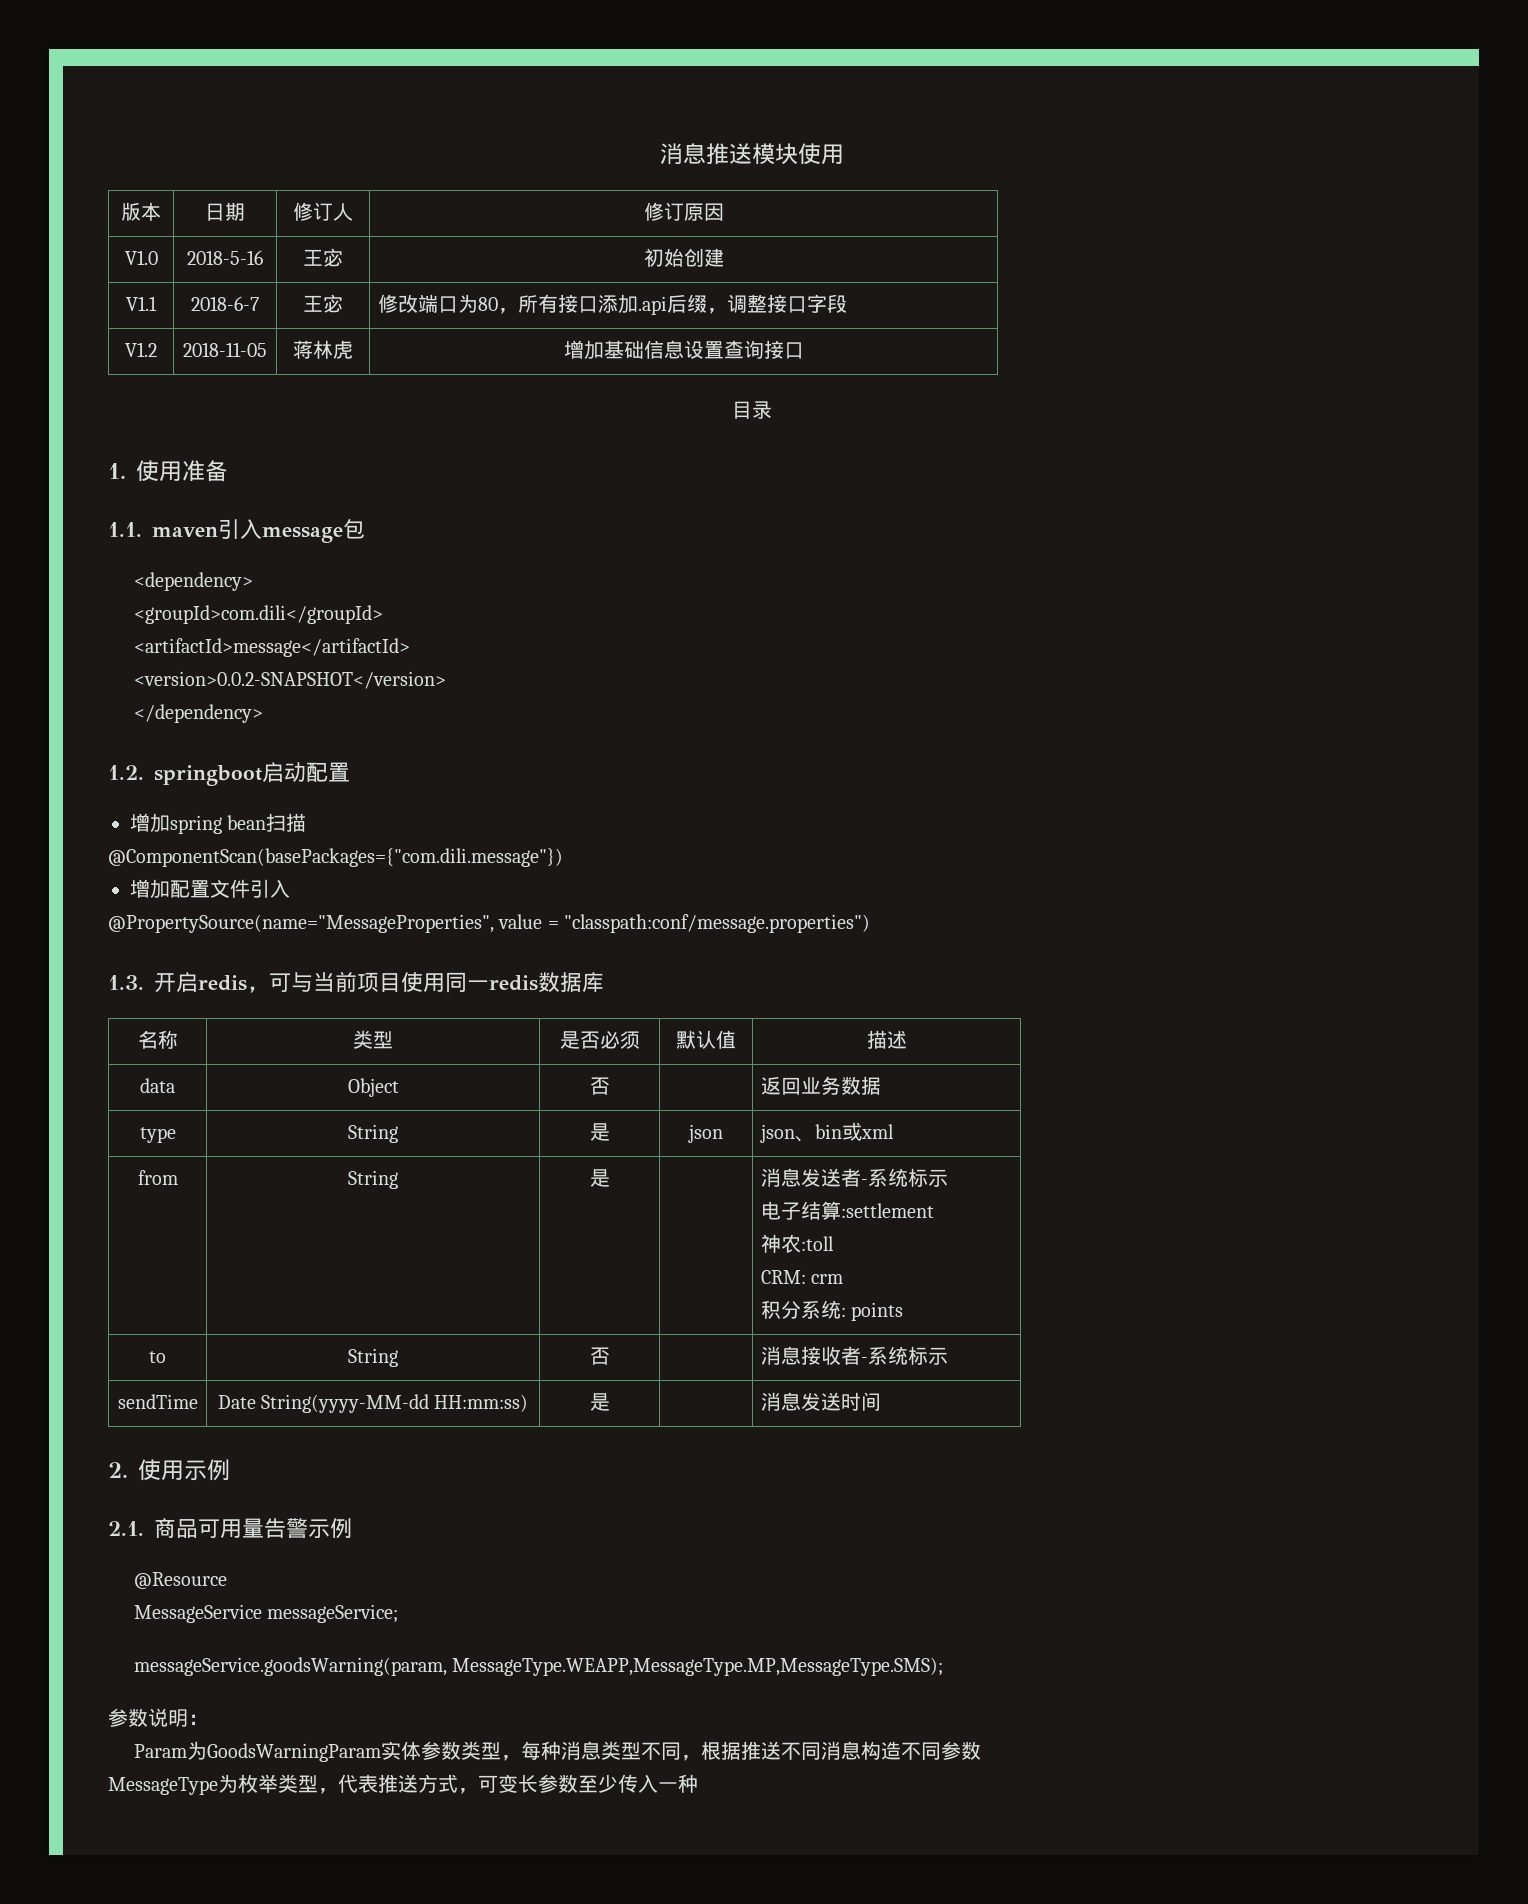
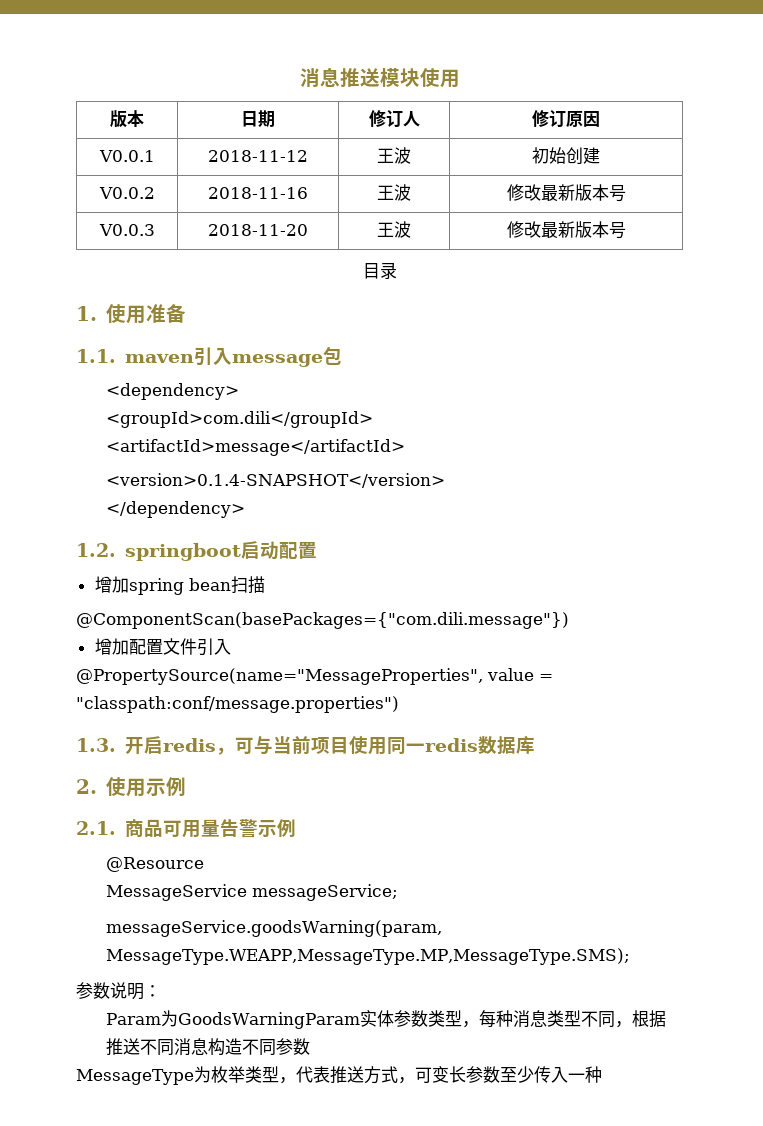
- V1.0 | 2018-5-16 | 王宓 | 初始创建
+ V0.0.1 | 2018-11-12 | 王波 | 初始创建
- V1.1 | 2018-6-7 | 王宓 | 修改端口为80，所有接口添加.api后缀，调整接口字段
- V1.2 | 2018-11-05 | 蒋林虎 | 增加基础信息设置查询接口
+ V0.0.2 | 2018-11-16 | 王波 | 修改最新版本号
+ V0.0.3 | 2018-11-20 | 王波 | 修改最新版本号
- <version>0.0.2-SNAPSHOT</version>
+ <version>0.1.4-SNAPSHOT</version>
- 名称 | 类型 | 是否必须 | 默认值 | 描述
- data | Object | 否 | | 返回业务数据
- type | String | 是 | json | json、bin或xml
- from | String | 是 | | 消息发送者-系统标示
- 电子结算:settlement
- 神农:toll
- CRM: crm
- 积分系统: points
- to | String | 否 | | 消息接收者-系统标示
- sendTime | Date String(yyyy-MM-dd HH:mm:ss) | 是 | | 消息发送时间

